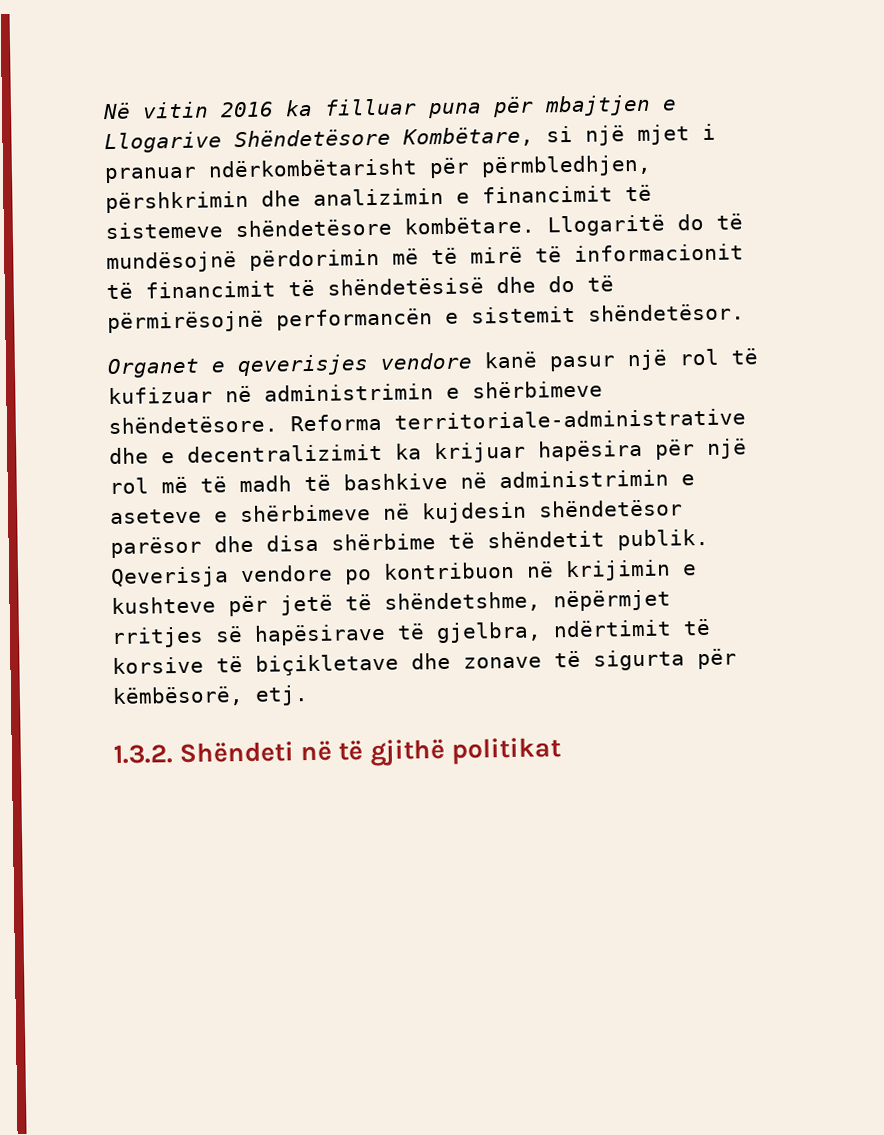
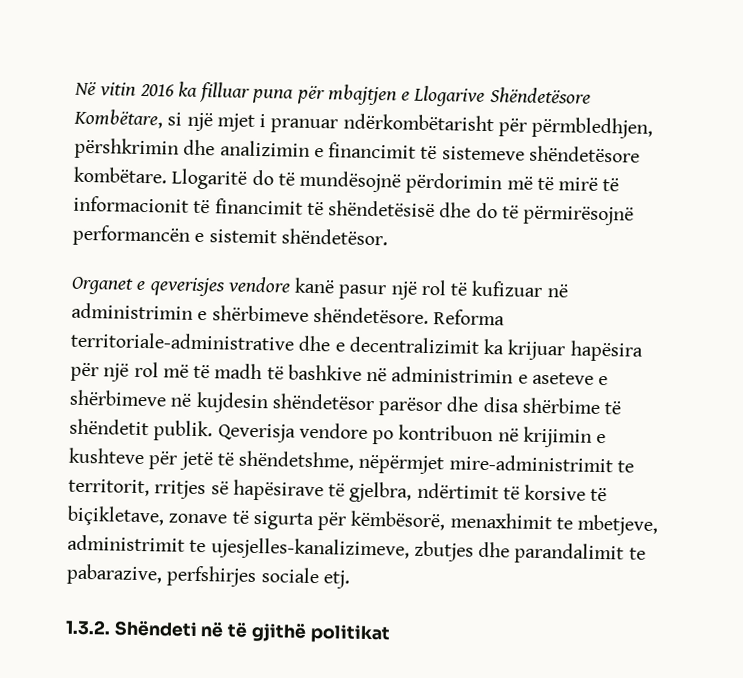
- Qeverisja vendore po kontribuon në krijimin e kushteve për jetë të shëndetshme, nëpërmjet rritjes së hapësirave të gjelbra, ndërtimit të korsive të biçikletave dhe zonave të sigurta për këmbësorë, etj.
+ Qeverisja vendore po kontribuon në krijimin e kushteve për jetë të shëndetshme, nëpërmjet mire-administrimit te territorit, rritjes së hapësirave të gjelbra, ndërtimit të korsive të biçikletave, zonave të sigurta për këmbësorë, menaxhimit te mbetjeve, administrimit te ujesjelles-kanalizimeve, zbutjes dhe parandalimit te pabarazive, perfshirjes sociale etj.

